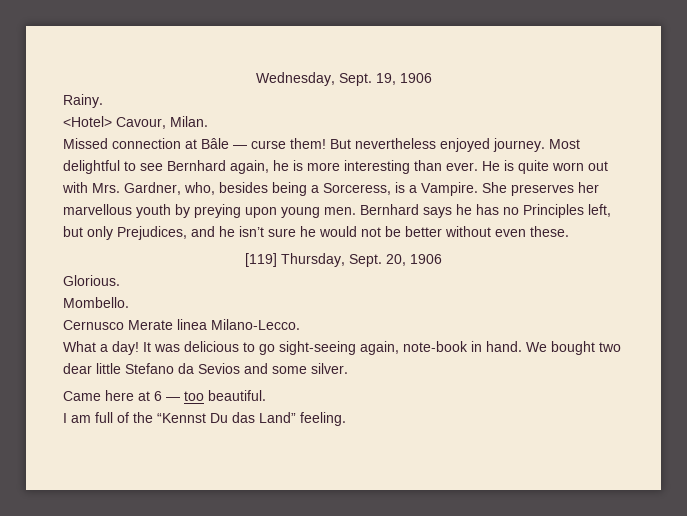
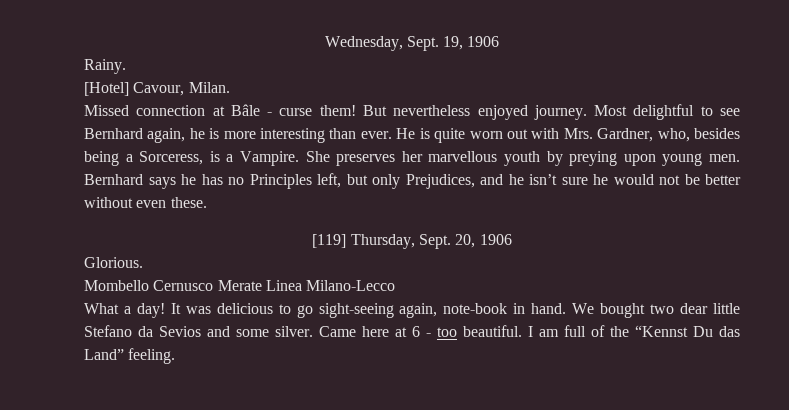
- <Hotel> Cavour, Milan.
+ [Hotel] Cavour, Milan.
- Missed connection at Bâle — curse them!
+ Missed connection at Bâle - curse them!
- Mombello.
- Cernusco Merate linea Milano-Lecco.
+ Mombello Cernusco Merate Linea Milano-Lecco
- We bought two dear little Stefano da Sevios and some silver.
- Came here at 6 — too beautiful.
- I am full of the “Kennst Du das Land” feeling.
+ We bought two dear little Stefano da Sevios and some silver. Came here at 6 - too beautiful. I am full of the “Kennst Du das Land” feeling.

